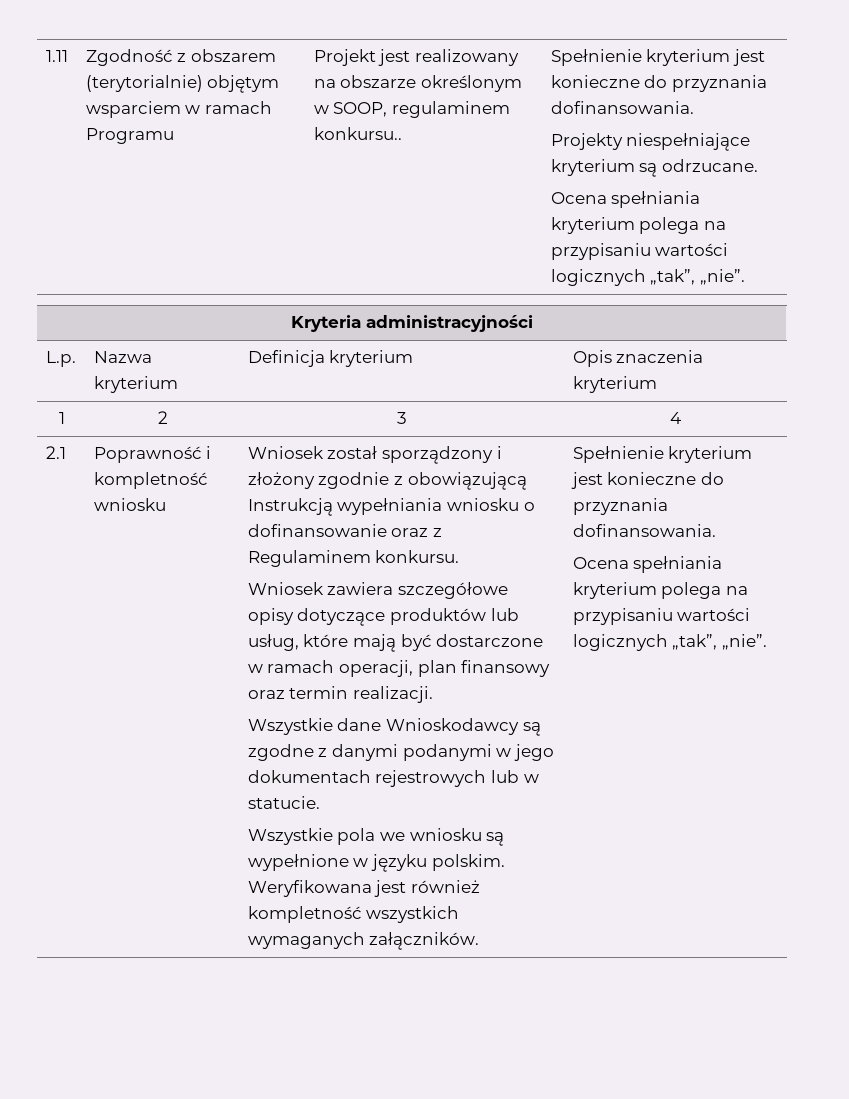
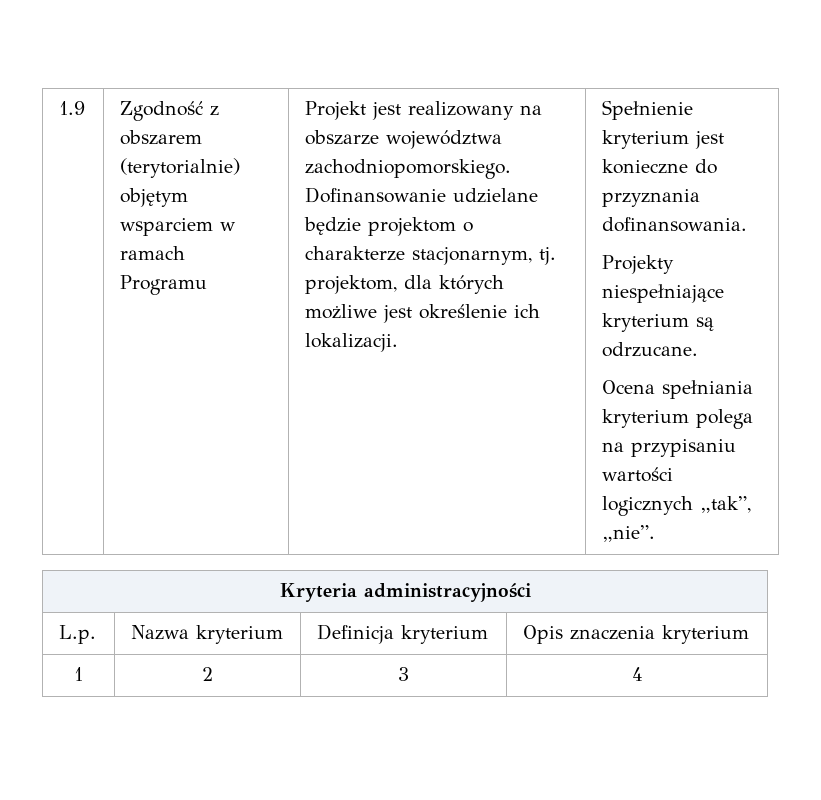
- 1.11
+ 1.9
- Projekt jest realizowany na obszarze określonym w SOOP, regulaminem konkursu..
+ Projekt jest realizowany na obszarze województwa zachodniopomorskiego. Dofinansowanie udzielane będzie projektom o charakterze stacjonarnym, tj. projektom, dla których możliwe jest określenie ich lokalizacji.
- 2.1 | Poprawność i kompletność wniosku | Wniosek został sporządzony i złożony zgodnie z obowiązującą Instrukcją wypełniania wniosku o dofinansowanie oraz z Regulaminem konkursu.
- Wniosek zawiera szczegółowe opisy dotyczące produktów lub usług, które mają być dostarczone w ramach operacji, plan finansowy oraz termin realizacji.
- Wszystkie dane Wnioskodawcy są zgodne z danymi podanymi w jego dokumentach rejestrowych lub w statucie.
- Wszystkie pola we wniosku są wypełnione w języku polskim. Weryfikowana jest również kompletność wszystkich wymaganych załączników. | Spełnienie kryterium jest konieczne do przyznania dofinansowania.
- Ocena spełniania kryterium polega na przypisaniu wartości logicznych „tak”, „nie”.

